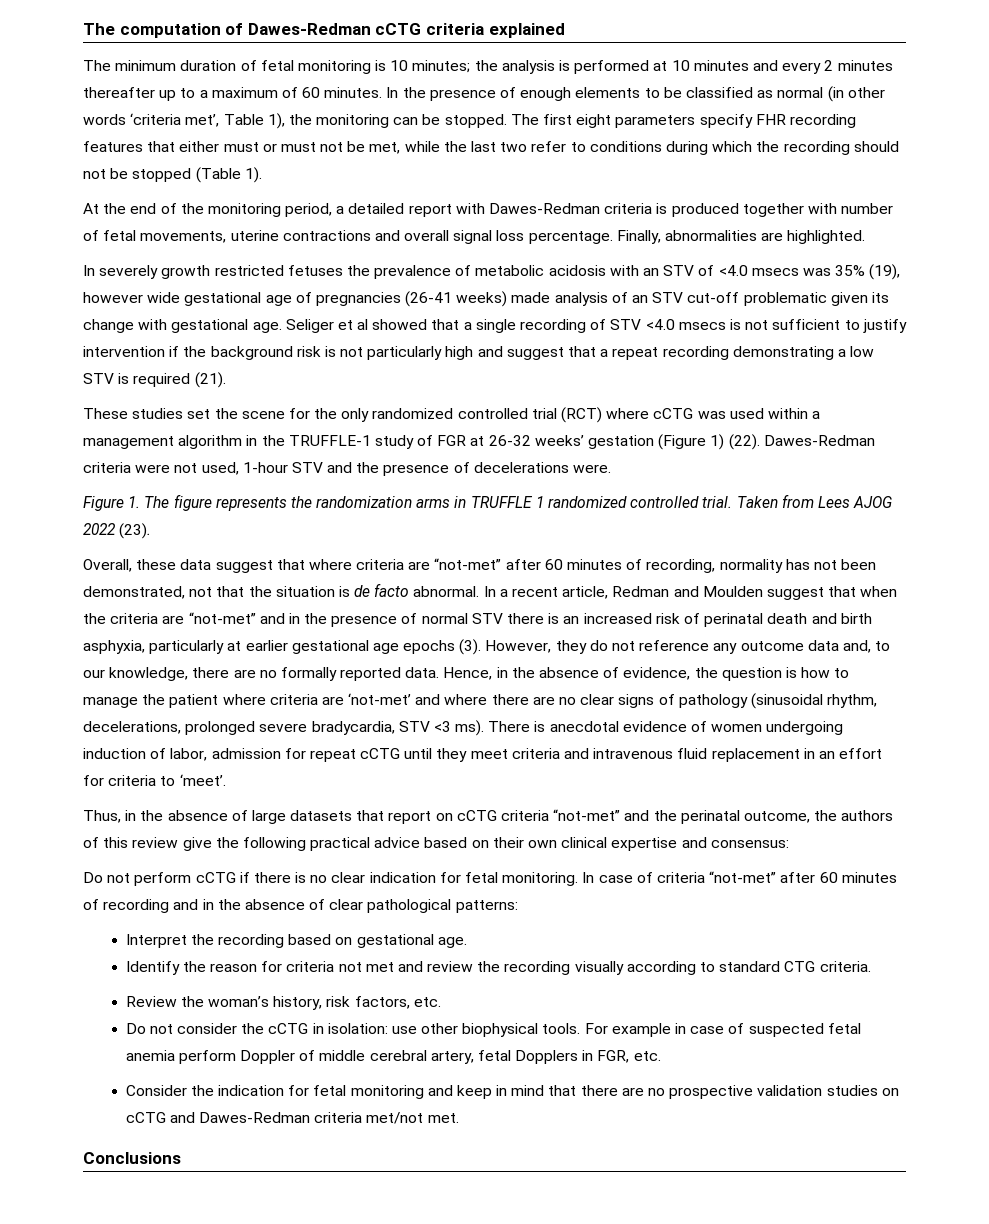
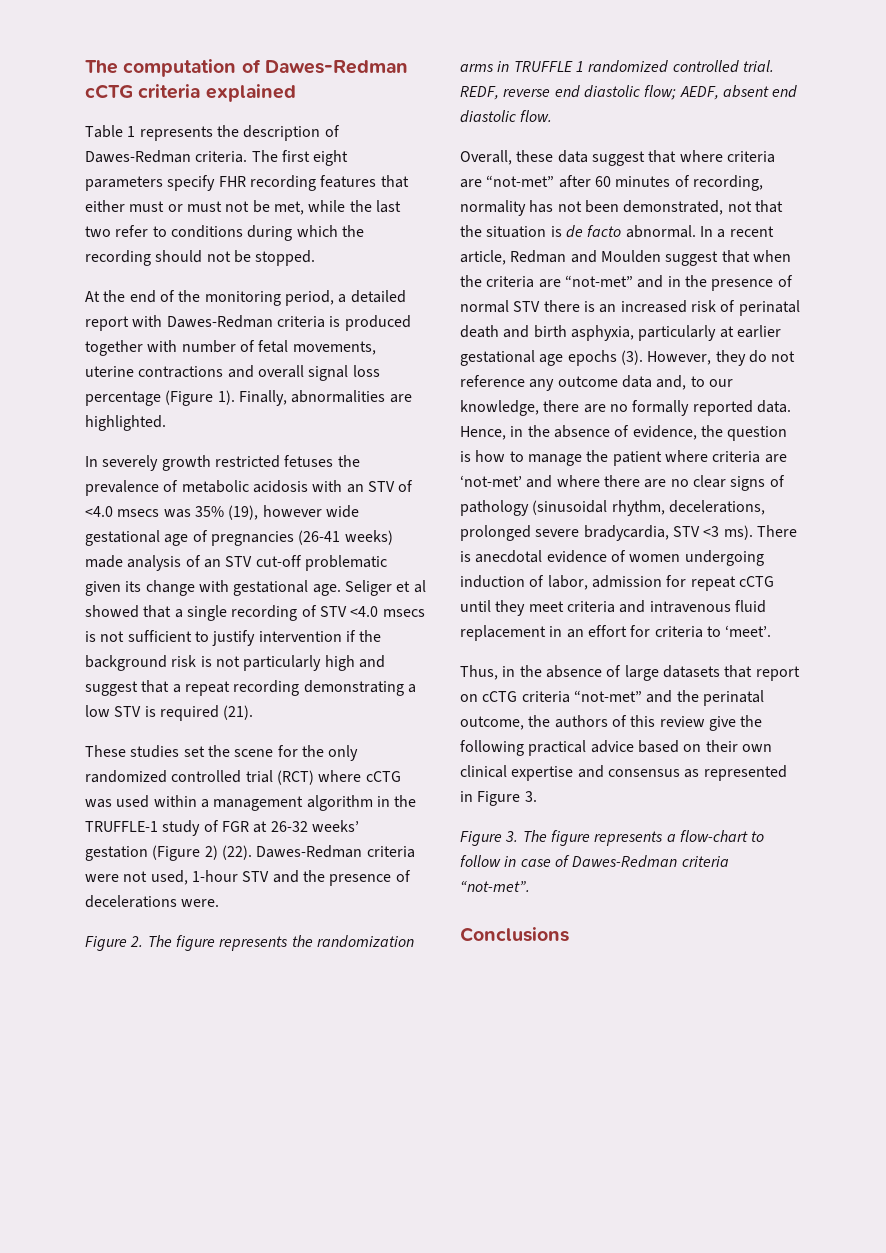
- The minimum duration of fetal monitoring is 10 minutes; the analysis is performed at 10 minutes and every 2 minutes thereafter up to a maximum of 60 minutes. In the presence of enough elements to be classified as normal (in other words ‘criteria met’, Table 1), the monitoring can be stopped.
+ Table 1 represents the description of Dawes-Redman criteria.
- The first eight parameters specify FHR recording features that either must or must not be met, while the last two refer to conditions during which the recording should not be stopped (Table 1).
+ The first eight parameters specify FHR recording features that either must or must not be met, while the last two refer to conditions during which the recording should not be stopped.
- At the end of the monitoring period, a detailed report with Dawes-Redman criteria is produced together with number of fetal movements, uterine contractions and overall signal loss percentage.
+ At the end of the monitoring period, a detailed report with Dawes-Redman criteria is produced together with number of fetal movements, uterine contractions and overall signal loss percentage (Figure 1).
- These studies set the scene for the only randomized controlled trial (RCT) where cCTG was used within a management algorithm in the TRUFFLE-1 study of FGR at 26-32 weeks’ gestation (Figure 1) (22).
+ These studies set the scene for the only randomized controlled trial (RCT) where cCTG was used within a management algorithm in the TRUFFLE-1 study of FGR at 26-32 weeks’ gestation (Figure 2) (22).
- Figure 1. The figure represents the randomization arms in TRUFFLE 1 randomized controlled trial.
+ Figure 2. The figure represents the randomization arms in TRUFFLE 1 randomized controlled trial.
- Taken from Lees AJOG 2022 (23).
+ REDF, reverse end diastolic flow; AEDF, absent end diastolic flow.
- Thus, in the absence of large datasets that report on cCTG criteria “not-met” and the perinatal outcome, the authors of this review give the following practical advice based on their own clinical expertise and consensus:
- Do not perform cCTG if there is no clear indication for fetal monitoring. In case of criteria “not-met” after 60 minutes of recording and in the absence of clear pathological patterns:
- Interpret the recording based on gestational age.
- Identify the reason for criteria not met and review the recording visually according to standard CTG criteria.
- Review the woman’s history, risk factors, etc.
- Do not consider the cCTG in isolation: use other biophysical tools. For example in case of suspected fetal anemia perform Doppler of middle cerebral artery, fetal Dopplers in FGR, etc.
- Consider the indication for fetal monitoring and keep in mind that there are no prospective validation studies on cCTG and Dawes-Redman criteria met/not met.
+ Thus, in the absence of large datasets that report on cCTG criteria “not-met” and the perinatal outcome, the authors of this review give the following practical advice based on their own clinical expertise and consensus as represented in Figure 3.
+ Figure 3. The figure represents a flow-chart to follow in case of Dawes-Redman criteria “not-met”.

